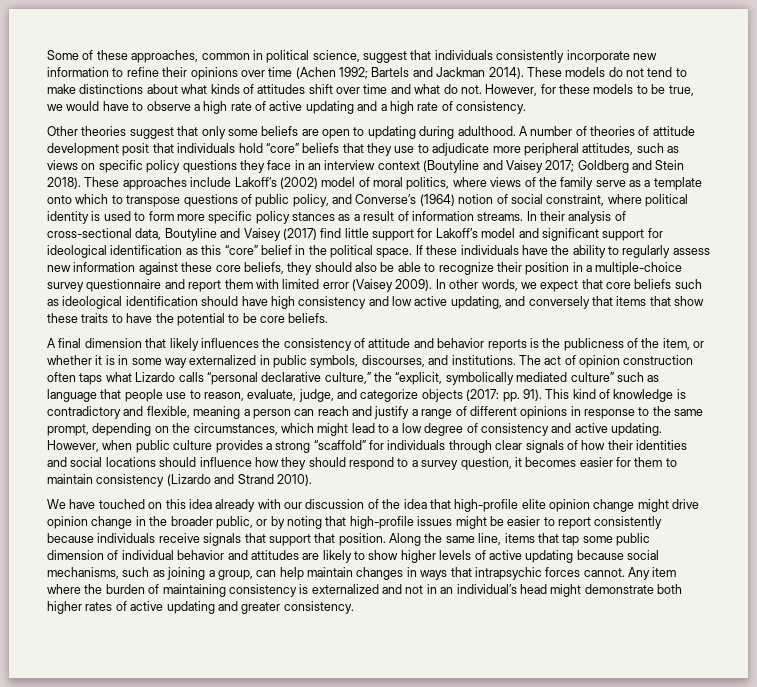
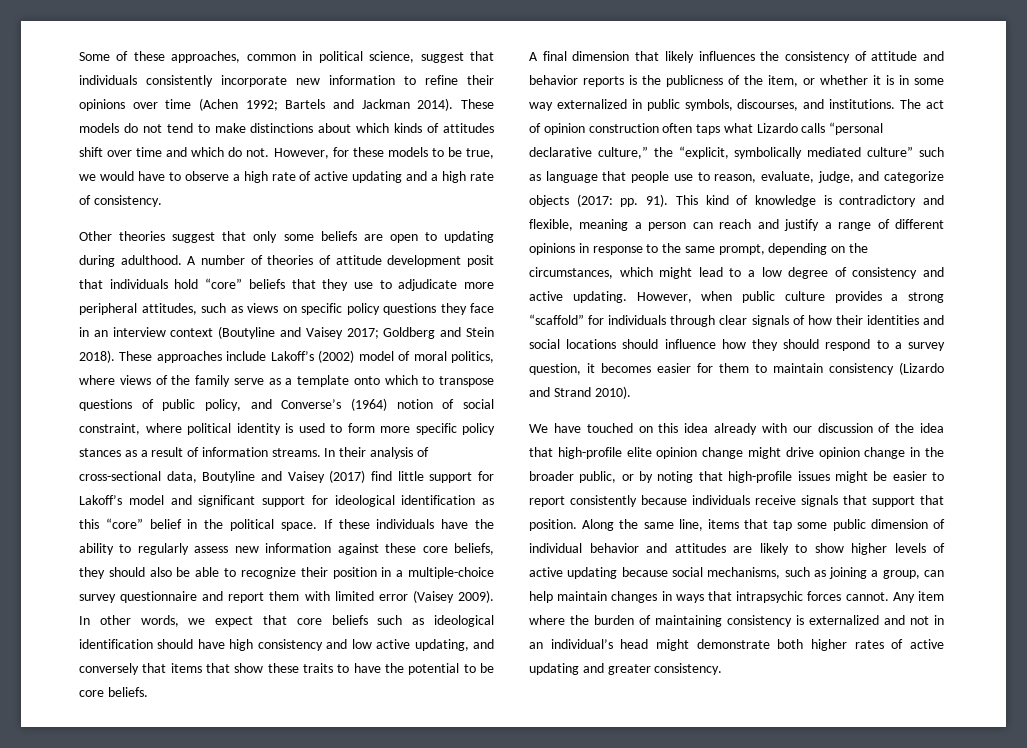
- These models do not tend to make distinctions about what kinds of attitudes shift over time and what do not.
+ These models do not tend to make distinctions about which kinds of attitudes shift over time and which do not.

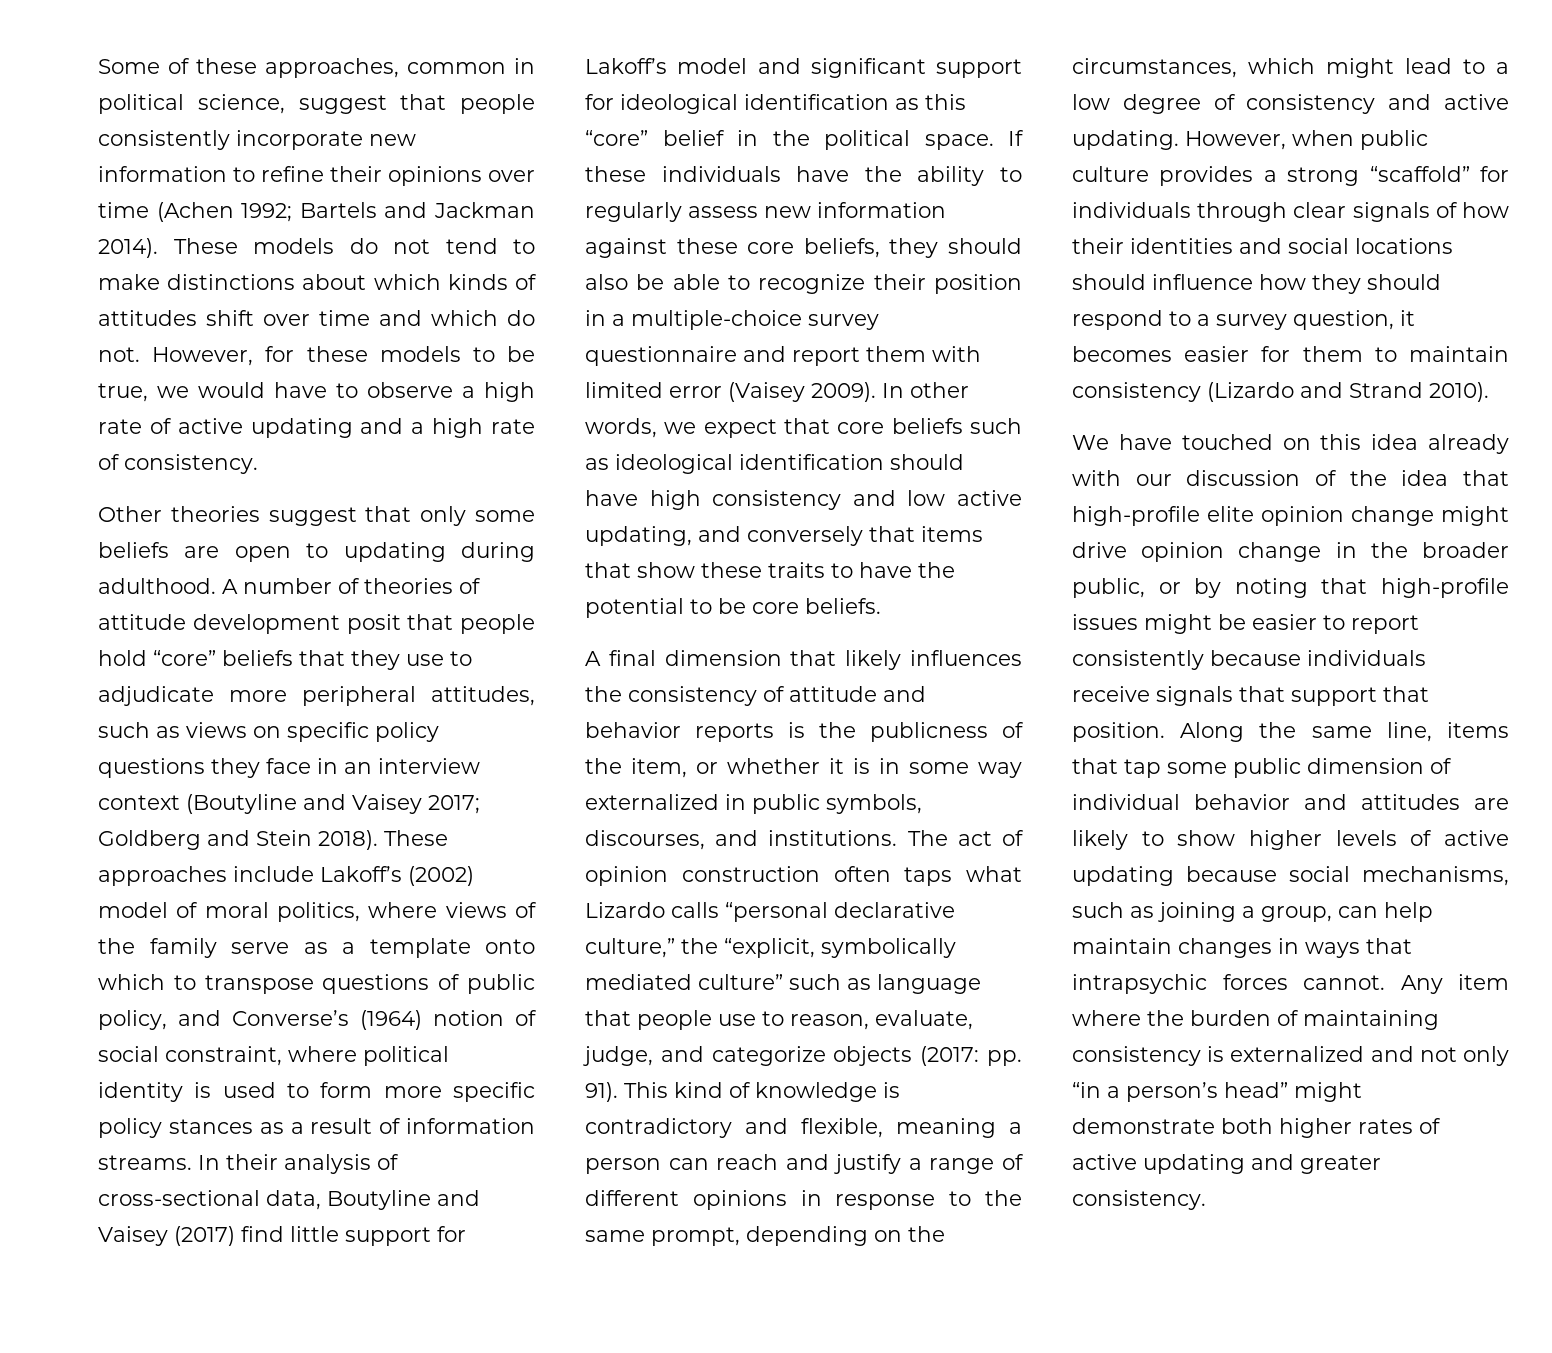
- Some of these approaches, common in political science, suggest that individuals consistently incorporate new information to refine their opinions over time (Achen 1992; Bartels and Jackman 2014).
+ Some of these approaches, common in political science, suggest that people consistently incorporate new information to refine their opinions over time (Achen 1992; Bartels and Jackman 2014).
- A number of theories of attitude development posit that individuals hold “core” beliefs that they use to adjudicate more peripheral attitudes, such as views on specific policy questions they face in an interview context (Boutyline and Vaisey 2017; Goldberg and Stein 2018).
+ A number of theories of attitude development posit that people hold “core” beliefs that they use to adjudicate more peripheral attitudes, such as views on specific policy questions they face in an interview context (Boutyline and Vaisey 2017; Goldberg and Stein 2018).
- Any item where the burden of maintaining consistency is externalized and not in an individual’s head might demonstrate both higher rates of active updating and greater consistency.
+ Any item where the burden of maintaining consistency is externalized and not only “in a person’s head” might demonstrate both higher rates of active updating and greater consistency.

